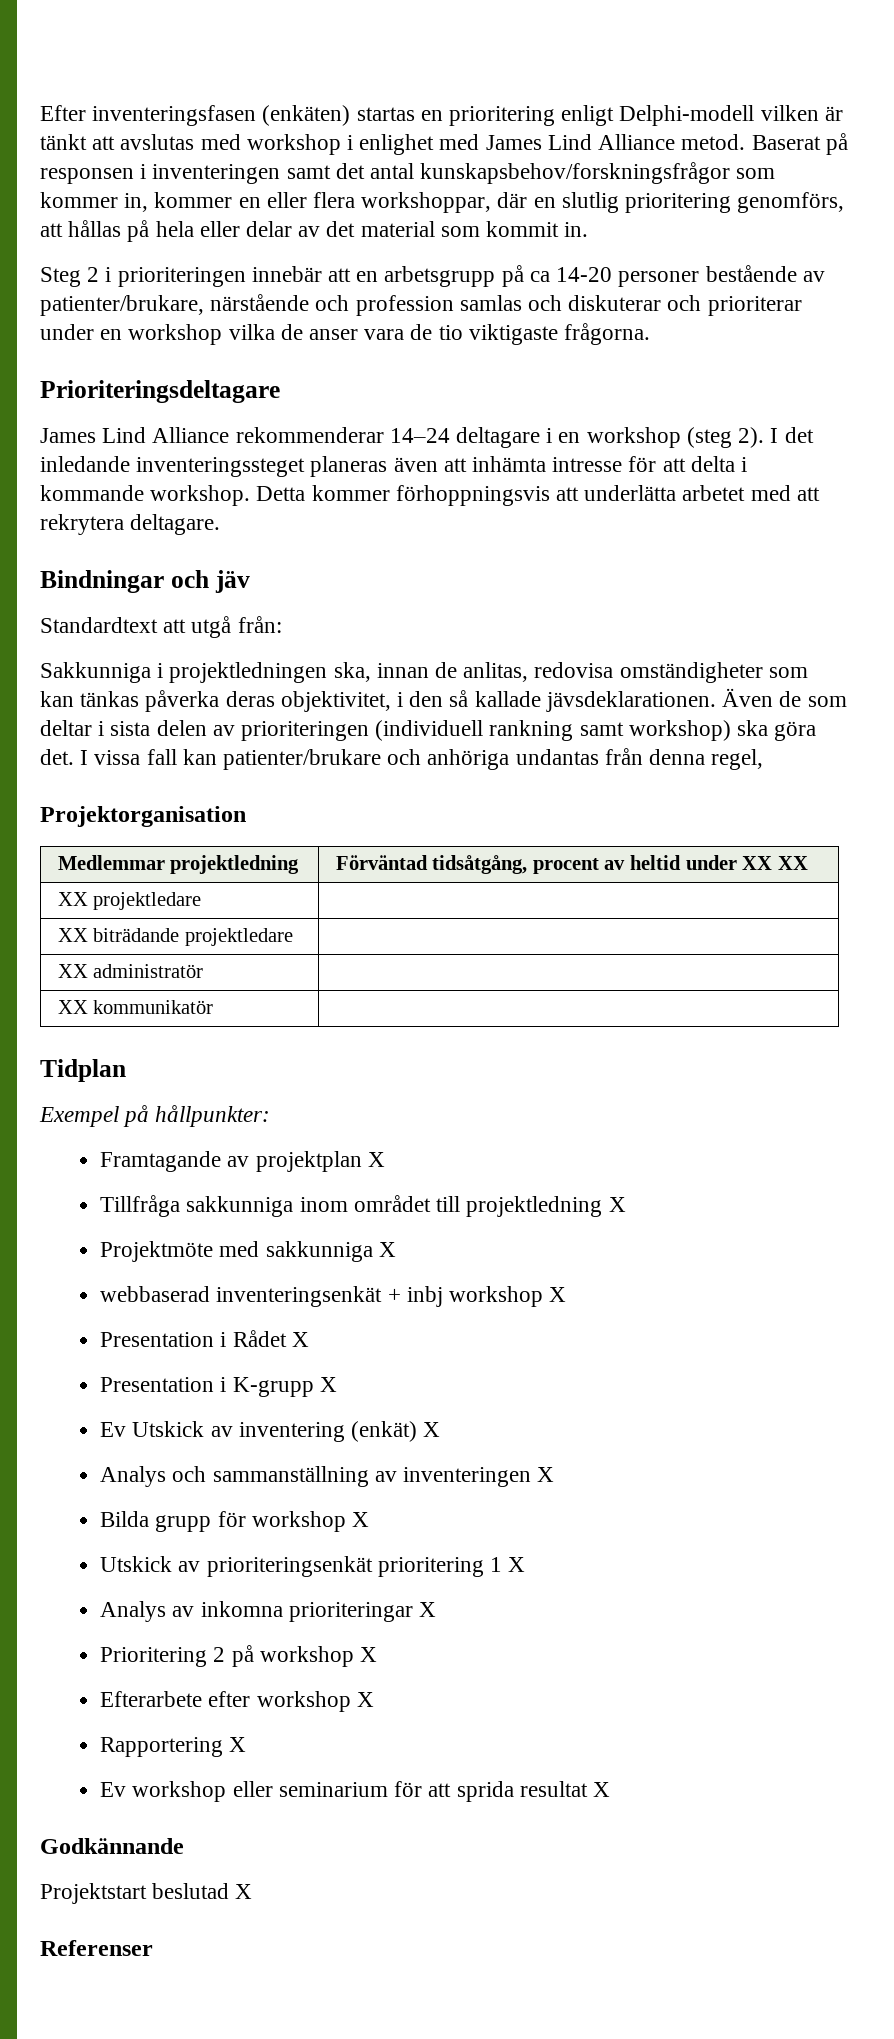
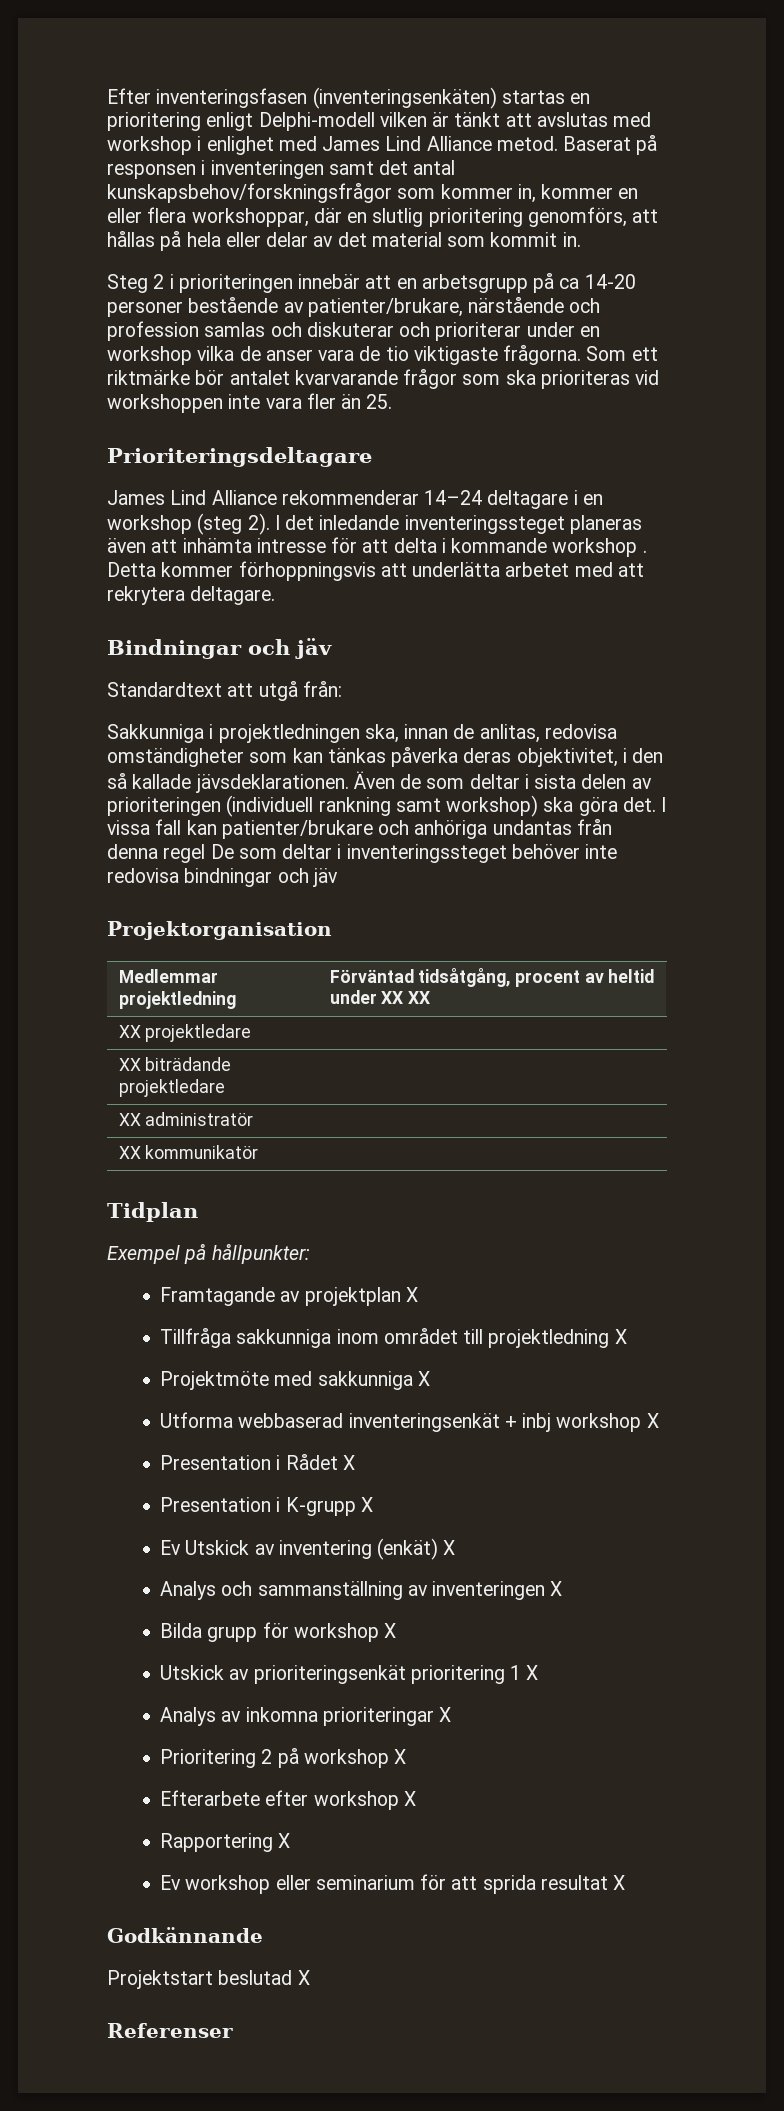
- Efter inventeringsfasen (enkäten) startas en prioritering enligt Delphi-modell vilken är tänkt att avslutas med workshop i enlighet med James Lind Alliance metod.
+ Efter inventeringsfasen (inventeringsenkäten) startas en prioritering enligt Delphi-modell vilken är tänkt att avslutas med workshop i enlighet med James Lind Alliance metod.
+ Som ett riktmärke bör antalet kvarvarande frågor som ska prioriteras vid workshoppen inte vara fler än 25.
- I det inledande inventeringssteget planeras även att inhämta intresse för att delta i kommande workshop.
+ I det inledande inventeringssteget planeras även att inhämta intresse för att delta i kommande workshop .
- I vissa fall kan patienter/brukare och anhöriga undantas från denna regel,
+ I vissa fall kan patienter/brukare och anhöriga undantas från denna regel De som deltar i inventeringssteget behöver inte redovisa bindningar och jäv
- webbaserad inventeringsenkät + inbj workshop X
+ Utforma webbaserad inventeringsenkät + inbj workshop X

